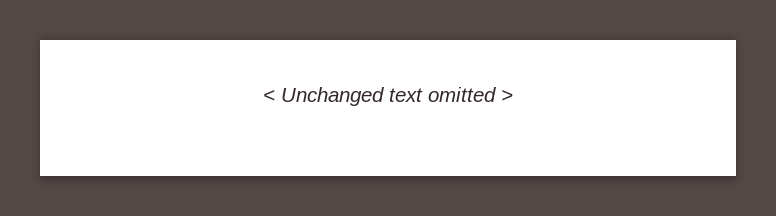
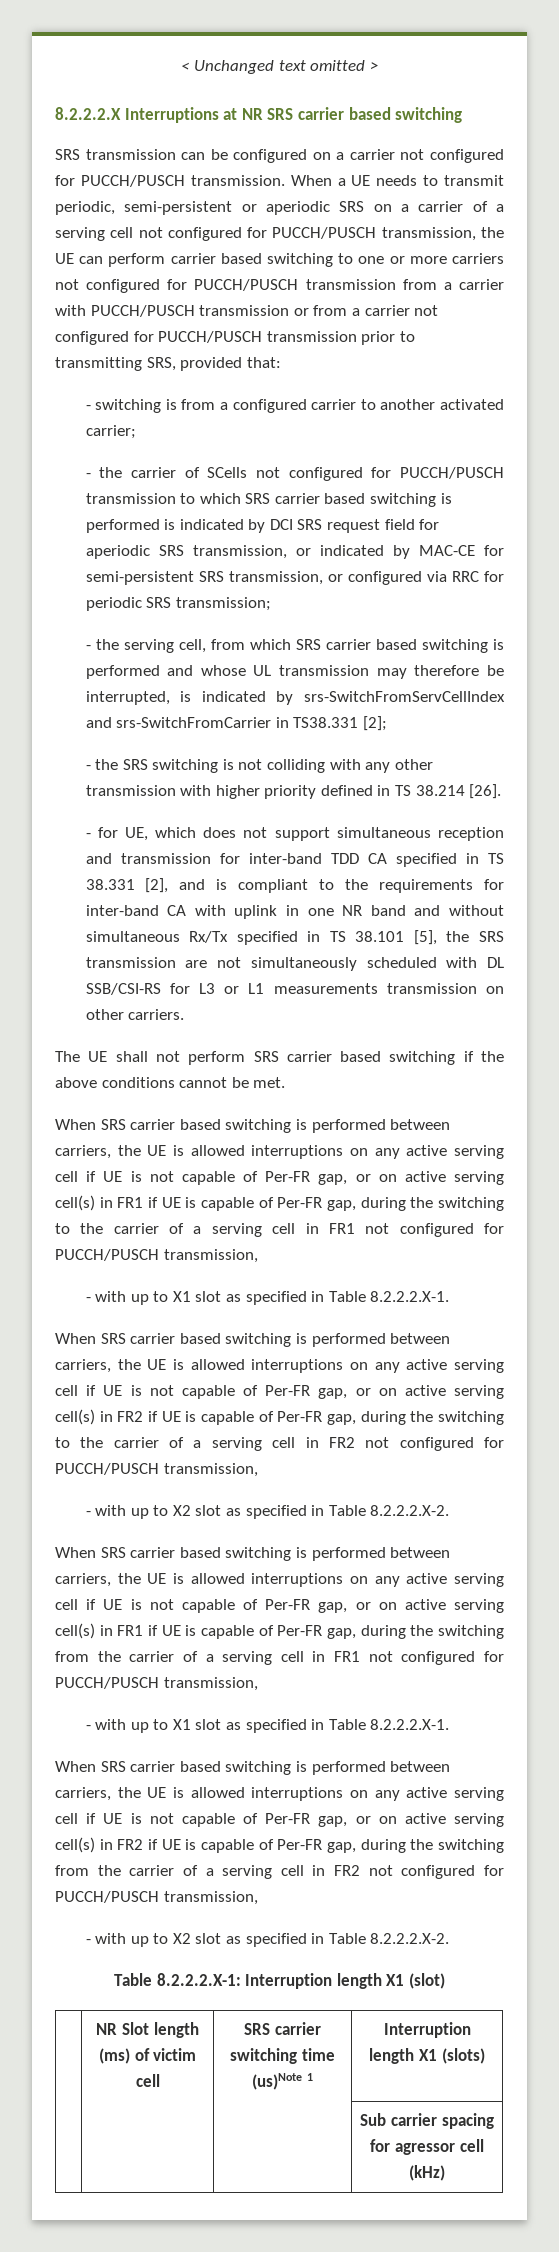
+ 8.2.2.2.X Interruptions at NR SRS carrier based switching
+ SRS transmission can be configured on a carrier not configured for PUCCH/PUSCH transmission. When a UE needs to transmit periodic, semi-persistent or aperiodic SRS on a carrier of a serving cell not configured for PUCCH/PUSCH transmission, the UE can perform carrier based switching to one or more carriers not configured for PUCCH/PUSCH transmission from a carrier with PUCCH/PUSCH transmission or from a carrier not configured for PUCCH/PUSCH transmission prior to transmitting SRS, provided that:
+ - switching is from a configured carrier to another activated carrier;
+ - the carrier of SCells not configured for PUCCH/PUSCH transmission to which SRS carrier based switching is performed is indicated by DCI SRS request field for aperiodic SRS transmission, or indicated by MAC-CE for semi-persistent SRS transmission, or configured via RRC for periodic SRS transmission;
+ - the serving cell, from which SRS carrier based switching is performed and whose UL transmission may therefore be interrupted, is indicated by srs-SwitchFromServCellIndex and srs-SwitchFromCarrier in TS38.331 [2];
+ - the SRS switching is not colliding with any other transmission with higher priority defined in TS 38.214 [26].
+ - for UE, which does not support simultaneous reception and transmission for inter-band TDD CA specified in TS 38.331 [2], and is compliant to the requirements for inter-band CA with uplink in one NR band and without simultaneous Rx/Tx specified in TS 38.101 [5], the SRS transmission are not simultaneously scheduled with DL SSB/CSI-RS for L3 or L1 measurements transmission on other carriers.
+ The UE shall not perform SRS carrier based switching if the above conditions cannot be met.
+ When SRS carrier based switching is performed between carriers, the UE is allowed interruptions on any active serving cell if UE is not capable of Per-FR gap, or on active serving cell(s) in FR1 if UE is capable of Per-FR gap, during the switching to the carrier of a serving cell in FR1 not configured for PUCCH/PUSCH transmission,
+ - with up to X1 slot as specified in Table 8.2.2.2.X-1.
+ When SRS carrier based switching is performed between carriers, the UE is allowed interruptions on any active serving cell if UE is not capable of Per-FR gap, or on active serving cell(s) in FR2 if UE is capable of Per-FR gap, during the switching to the carrier of a serving cell in FR2 not configured for PUCCH/PUSCH transmission,
+ - with up to X2 slot as specified in Table 8.2.2.2.X-2.
+ When SRS carrier based switching is performed between carriers, the UE is allowed interruptions on any active serving cell if UE is not capable of Per-FR gap, or on active serving cell(s) in FR1 if UE is capable of Per-FR gap, during the switching from the carrier of a serving cell in FR1 not configured for PUCCH/PUSCH transmission,
+ - with up to X1 slot as specified in Table 8.2.2.2.X-1.
+ When SRS carrier based switching is performed between carriers, the UE is allowed interruptions on any active serving cell if UE is not capable of Per-FR gap, or on active serving cell(s) in FR2 if UE is capable of Per-FR gap, during the switching from the carrier of a serving cell in FR2 not configured for PUCCH/PUSCH transmission,
+ - with up to X2 slot as specified in Table 8.2.2.2.X-2.
+ Table 8.2.2.2.X-1: Interruption length X1 (slot)
+ | NR Slot length (ms) of victim cell | SRS carrier switching time (us)Note 1 | Interruption length X1 (slots)
+ | | | Sub carrier spacing for agressor cell (kHz)

